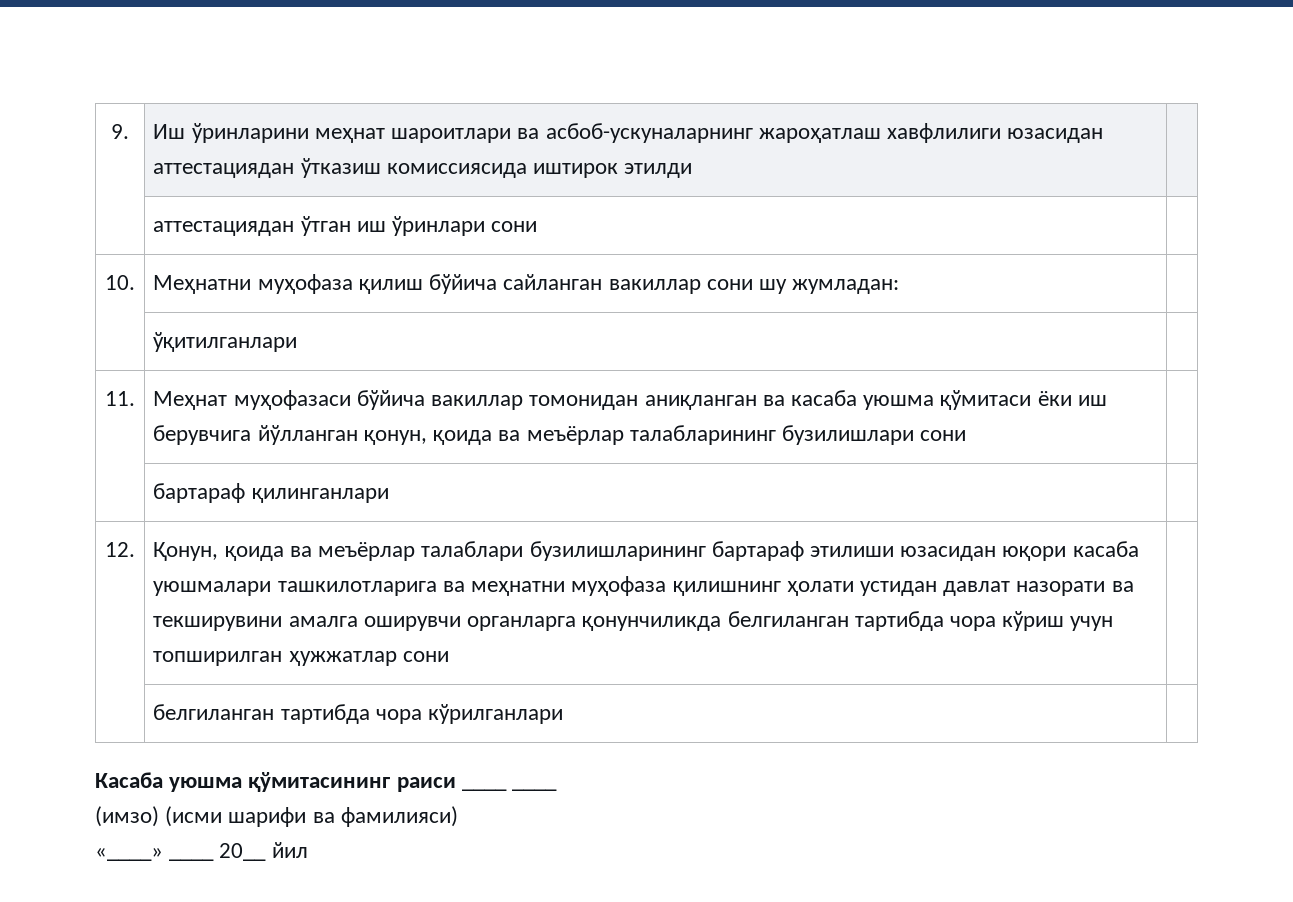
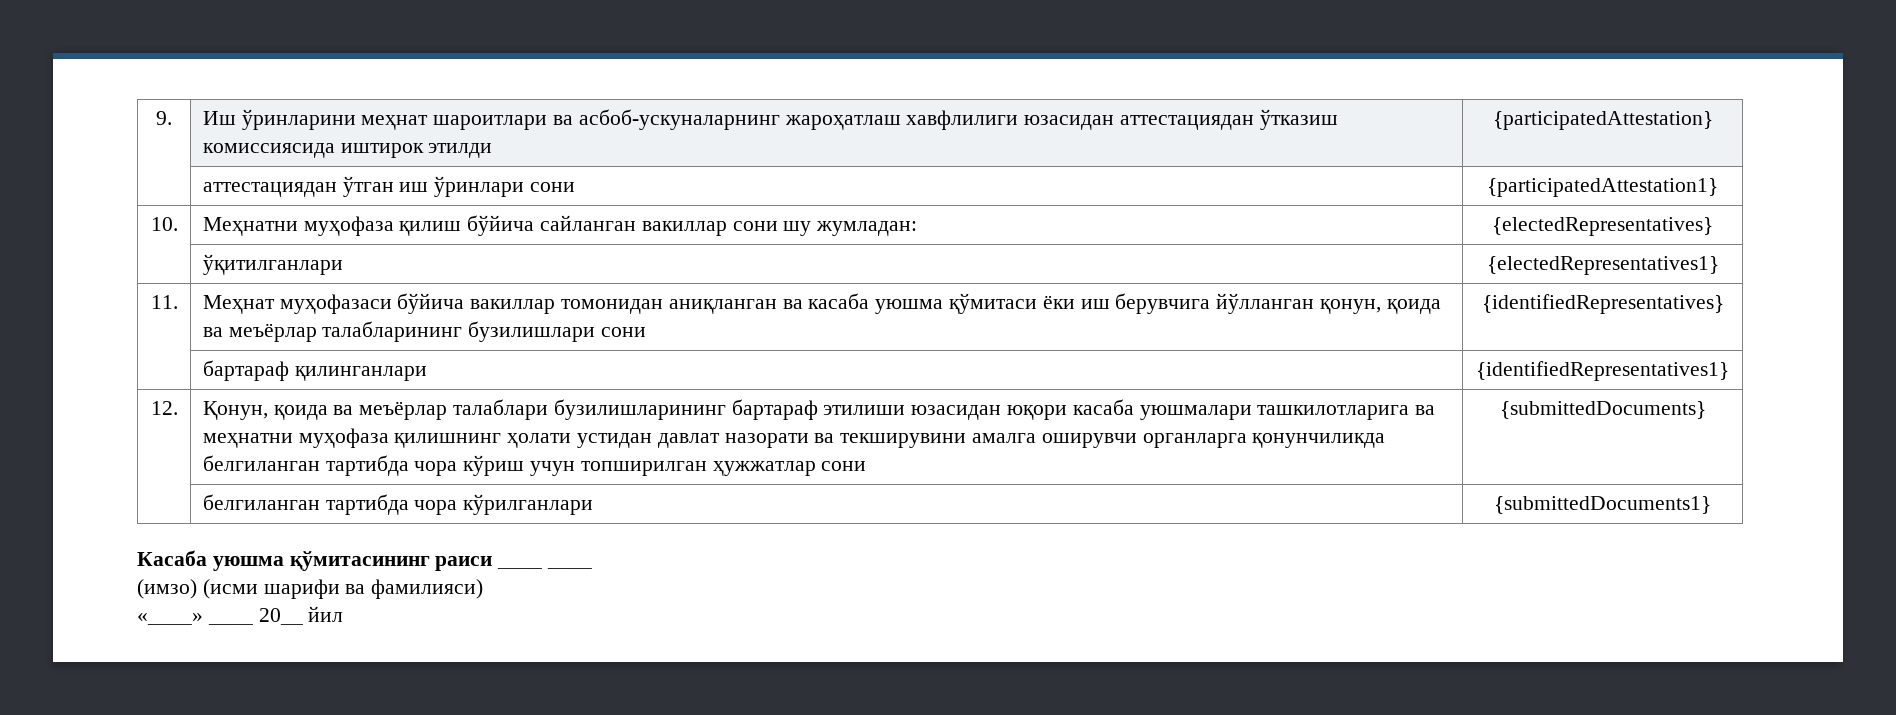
- 9. | Иш ўринларини меҳнат шароитлари ва асбоб-ускуналарнинг жароҳатлаш хавфлилиги юзасидан аттестациядан ўтказиш комиссиясида иштирок этилди |
+ 9. | Иш ўринларини меҳнат шароитлари ва асбоб-ускуналарнинг жароҳатлаш хавфлилиги юзасидан аттестациядан ўтказиш комиссиясида иштирок этилди | {participatedAttestation}
- | аттестациядан ўтган иш ўринлари сони |
+ | аттестациядан ўтган иш ўринлари сони | {participatedAttestation1}
- 10. | Меҳнатни муҳофаза қилиш бўйича сайланган вакиллар сони шу жумладан: |
+ 10. | Меҳнатни муҳофаза қилиш бўйича сайланган вакиллар сони шу жумладан: | {electedRepresentatives}
- | ўқитилганлари |
+ | ўқитилганлари | {electedRepresentatives1}
- 11. | Меҳнат муҳофазаси бўйича вакиллар томонидан аниқланган ва касаба уюшма қўмитаси ёки иш берувчига йўлланган қонун, қоида ва меъёрлар талабларининг бузилишлари сони |
+ 11. | Меҳнат муҳофазаси бўйича вакиллар томонидан аниқланган ва касаба уюшма қўмитаси ёки иш берувчига йўлланган қонун, қоида ва меъёрлар талабларининг бузилишлари сони | {identifiedRepresentatives}
- | бартараф қилинганлари |
+ | бартараф қилинганлари | {identifiedRepresentatives1}
- 12. | Қонун, қоида ва меъёрлар талаблари бузилишларининг бартараф этилиши юзасидан юқори касаба уюшмалари ташкилотларига ва меҳнатни муҳофаза қилишнинг ҳолати устидан давлат назорати ва текширувини амалга оширувчи органларга қонунчиликда белгиланган тартибда чора кўриш учун топширилган ҳужжатлар сони |
+ 12. | Қонун, қоида ва меъёрлар талаблари бузилишларининг бартараф этилиши юзасидан юқори касаба уюшмалари ташкилотларига ва меҳнатни муҳофаза қилишнинг ҳолати устидан давлат назорати ва текширувини амалга оширувчи органларга қонунчиликда белгиланган тартибда чора кўриш учун топширилган ҳужжатлар сони | {submittedDocuments}
- | белгиланган тартибда чора кўрилганлари |
+ | белгиланган тартибда чора кўрилганлари | {submittedDocuments1}

